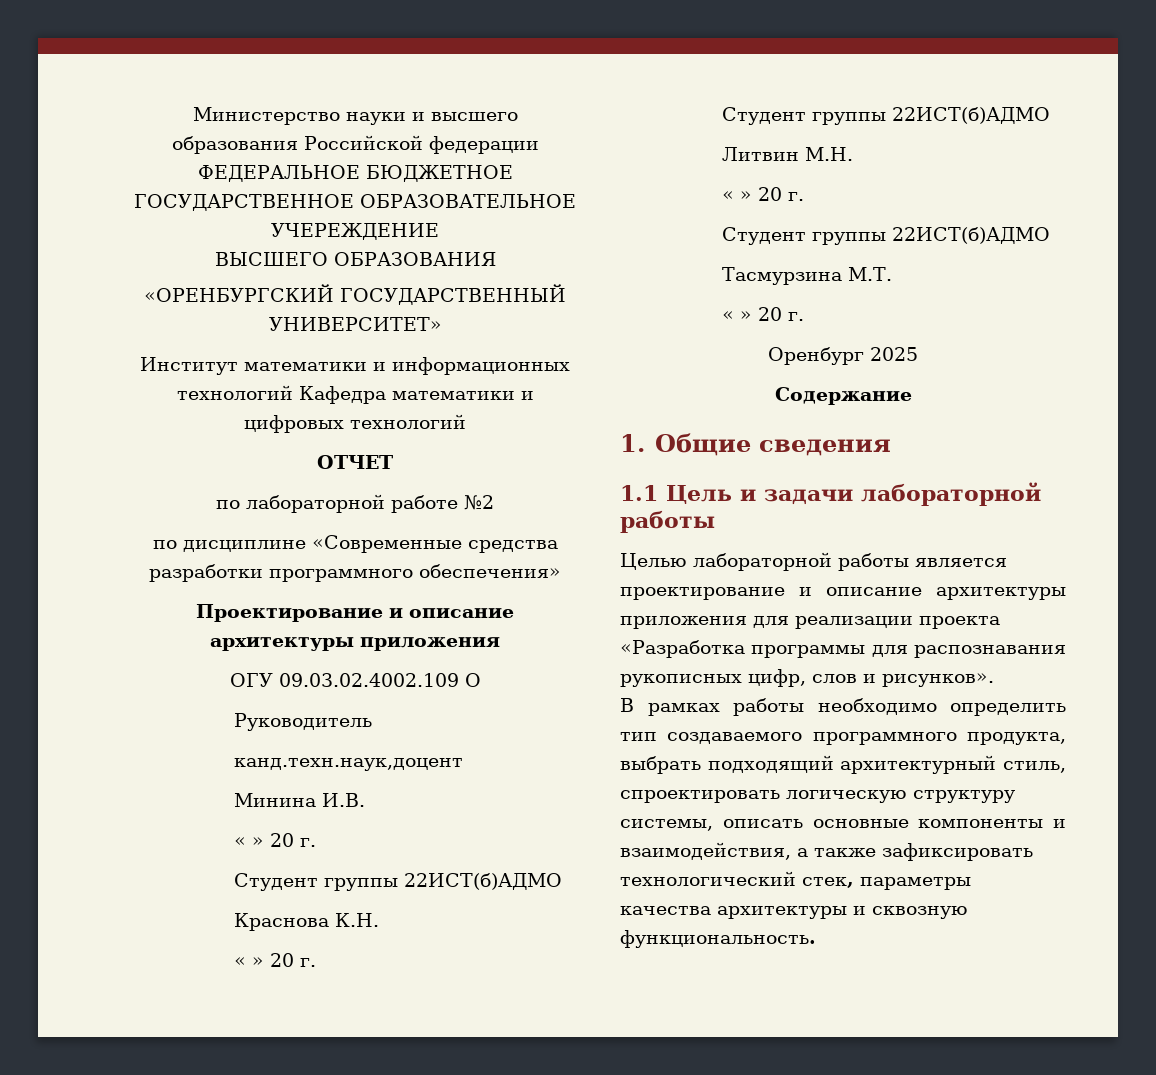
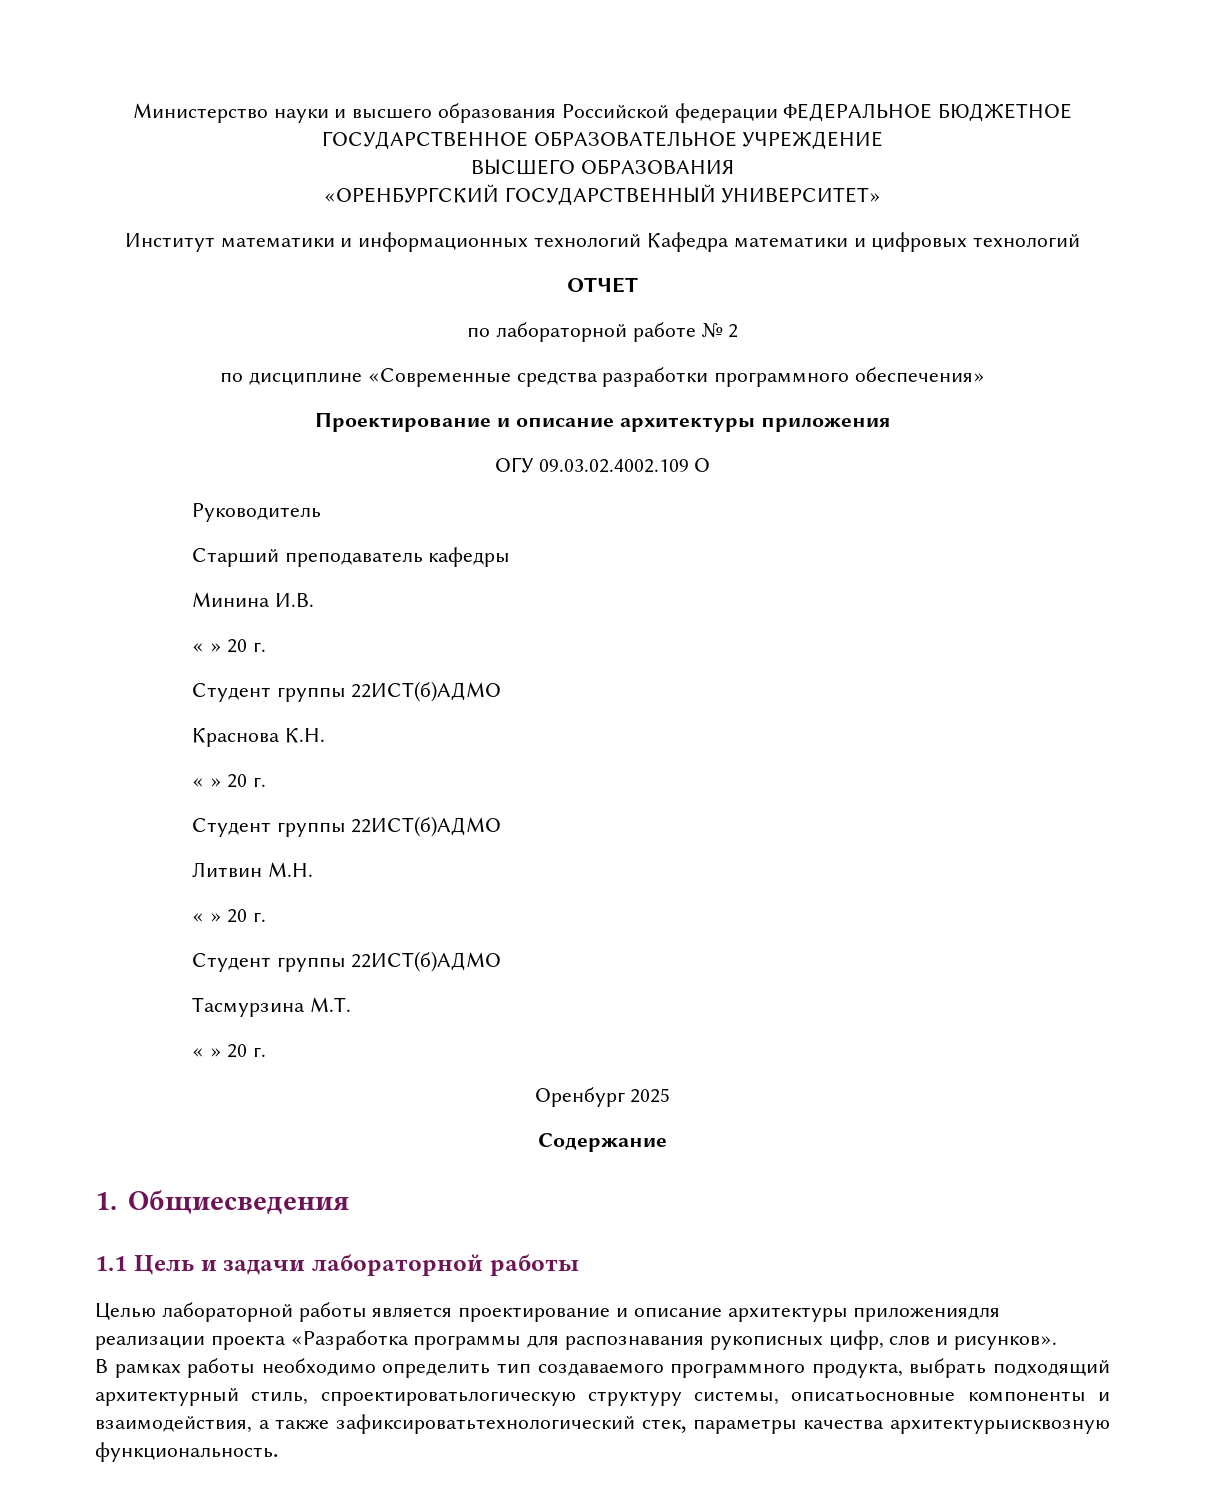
- Министерство науки и высшего образования Российской федерации ФЕДЕРАЛЬНОЕ БЮДЖЕТНОЕ ГОСУДАРСТВЕННОЕ ОБРАЗОВАТЕЛЬНОЕ УЧЕРЕЖДЕНИЕ
+ Министерство науки и высшего образования Российской федерации ФЕДЕРАЛЬНОЕ БЮДЖЕТНОЕ ГОСУДАРСТВЕННОЕ ОБРАЗОВАТЕЛЬНОЕ УЧРЕЖДЕНИЕ
- по лабораторной работе №2
+ по лабораторной работе № 2
- канд.техн.наук,доцент
+ Старший преподаватель кафедры
- 1. Общие сведения
+ 1. Общиесведения
- Целью лабораторной работы является проектирование и описание архитектуры приложения для реализации проекта «Разработка программы для распознавания рукописных цифр, слов и рисунков».
+ Целью лабораторной работы является проектирование и описание архитектуры приложениядля реализации проекта «Разработка программы для распознавания рукописных цифр, слов и рисунков».
- В рамках работы необходимо определить тип создаваемого программного продукта, выбрать подходящий архитектурный стиль, спроектировать логическую структуру системы, описать основные компоненты и взаимодействия, а также зафиксировать технологический стек, параметры качества архитектуры и сквозную функциональность.
+ В рамках работы необходимо определить тип создаваемого программного продукта, выбрать подходящий архитектурный стиль, спроектироватьлогическую структуру системы, описатьосновные компоненты и взаимодействия, а также зафиксироватьтехнологический стек, параметры качества архитектурыисквозную функциональность.

